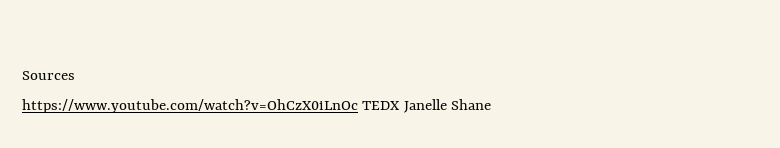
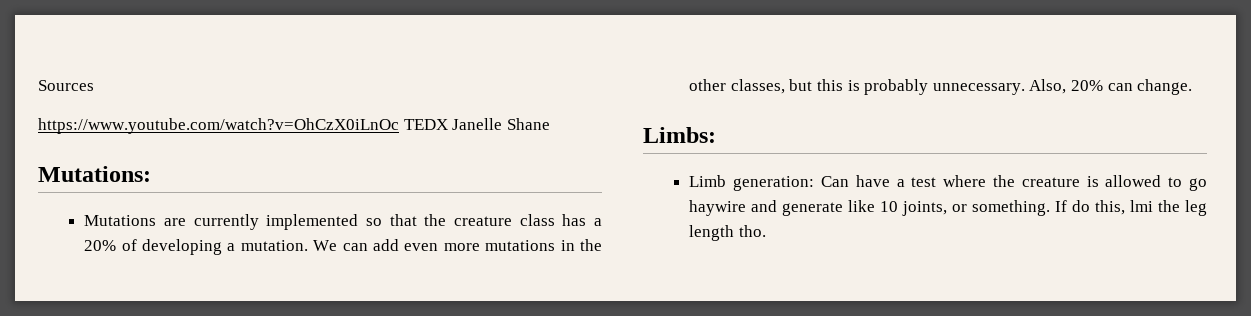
+ Mutations:
+ Mutations are currently implemented so that the creature class has a 20% of developing a mutation. We can add even more mutations in the other classes, but this is probably unnecessary. Also, 20% can change.
+ Limbs:
+ Limb generation: Can have a test where the creature is allowed to go haywire and generate like 10 joints, or something. If do this, lmi the leg length tho.

